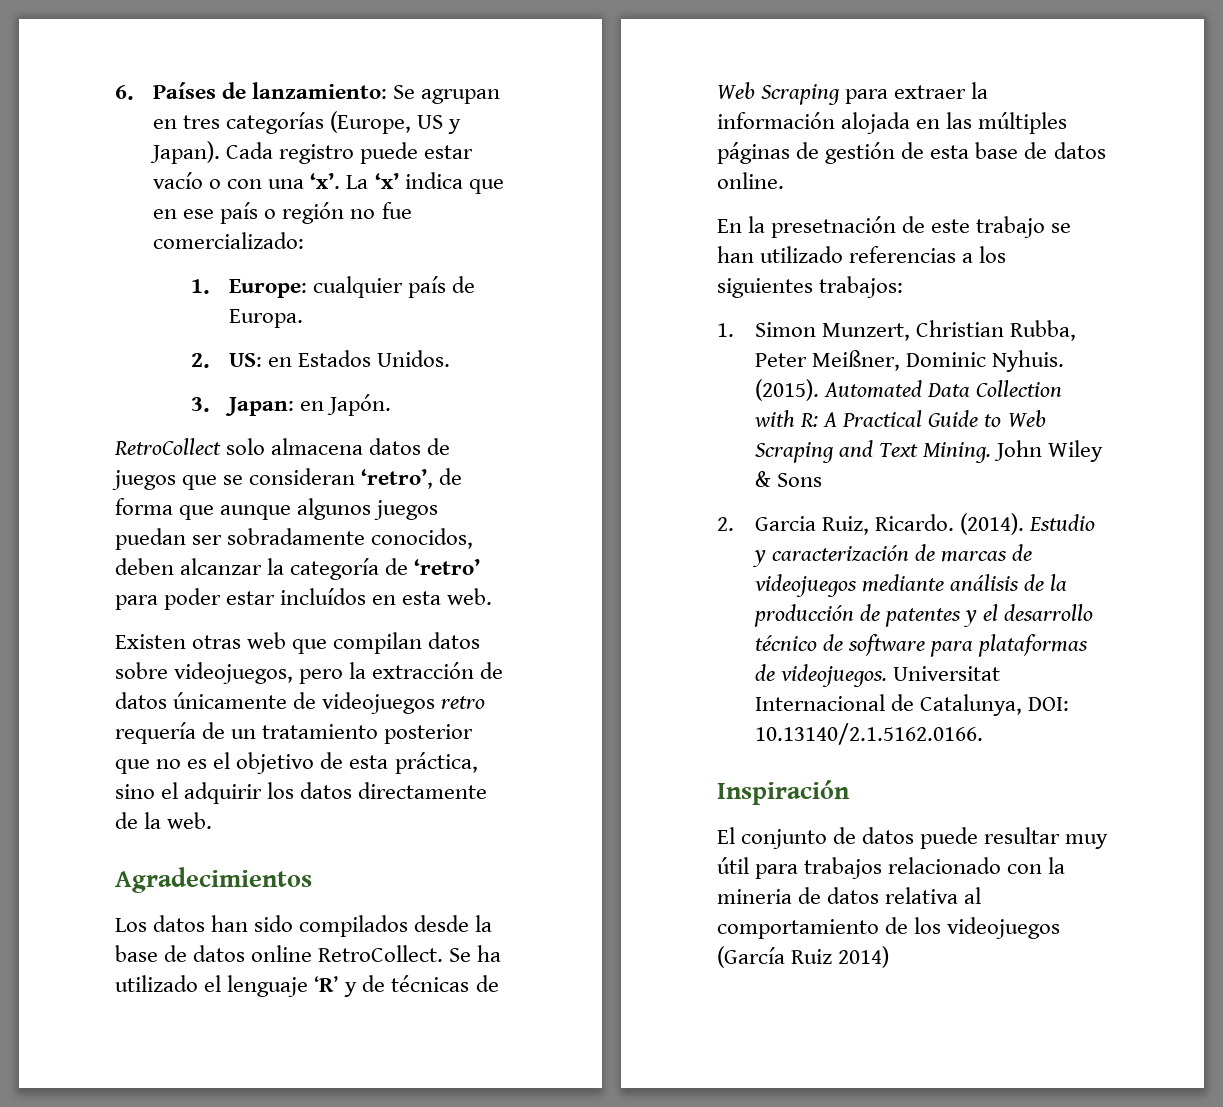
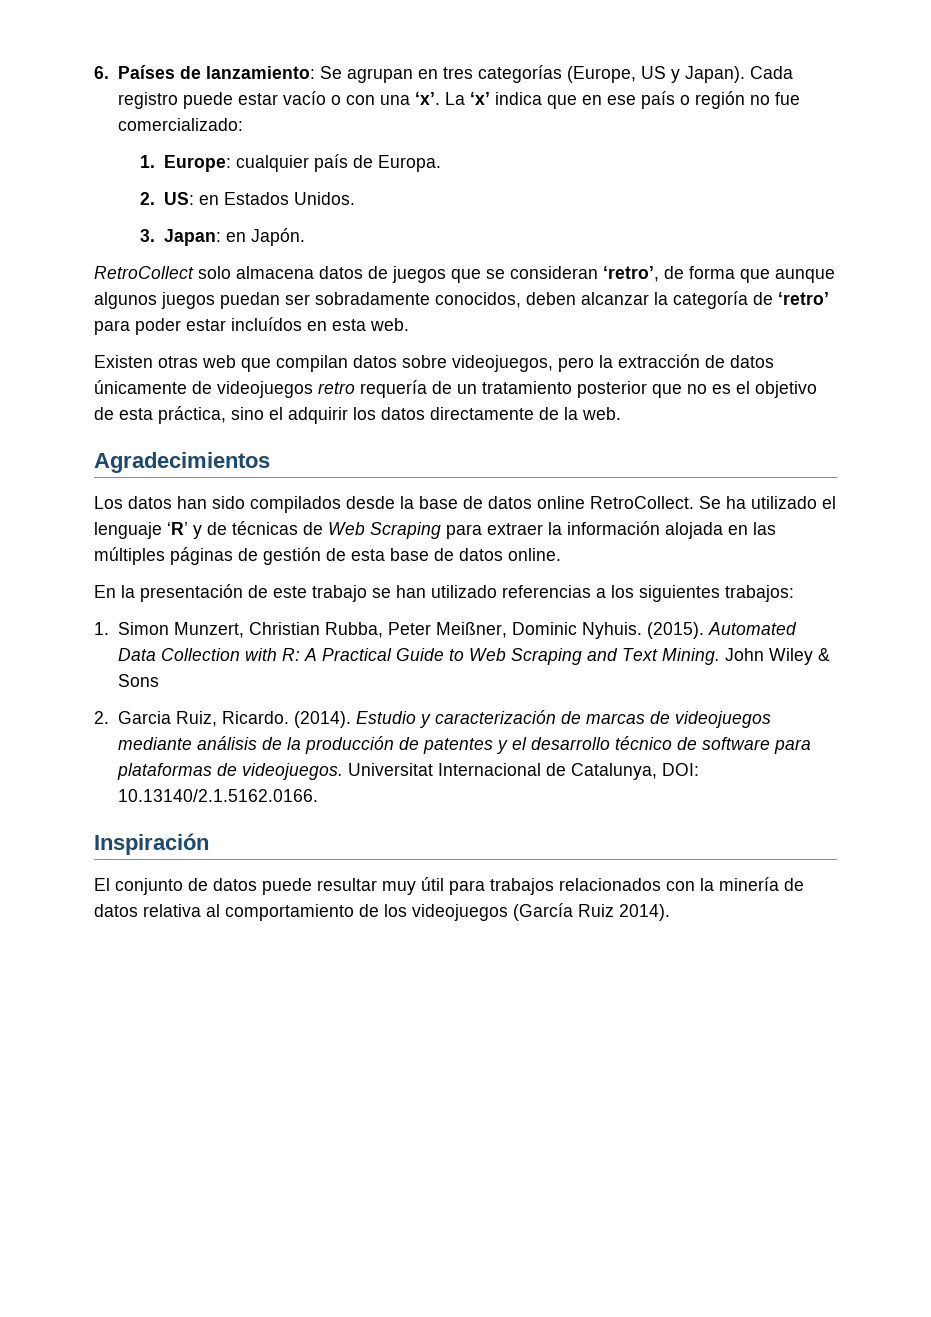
- En la presetnación de este trabajo se han utilizado referencias a los siguientes trabajos:
+ En la presentación de este trabajo se han utilizado referencias a los siguientes trabajos:
- El conjunto de datos puede resultar muy útil para trabajos relacionado con la mineria de datos relativa al comportamiento de los videojuegos (García Ruiz 2014)
+ El conjunto de datos puede resultar muy útil para trabajos relacionados con la minería de datos relativa al comportamiento de los videojuegos (García Ruiz 2014).

